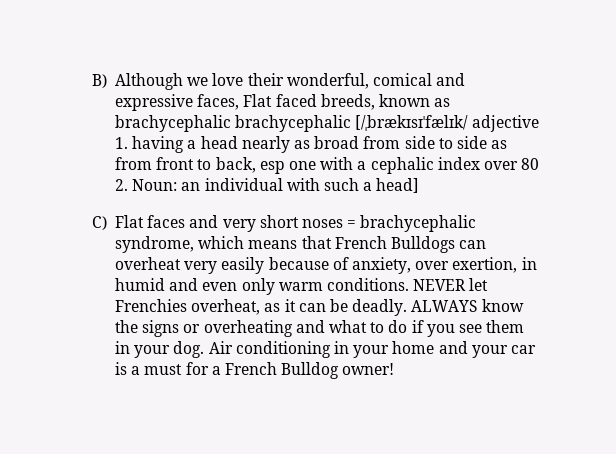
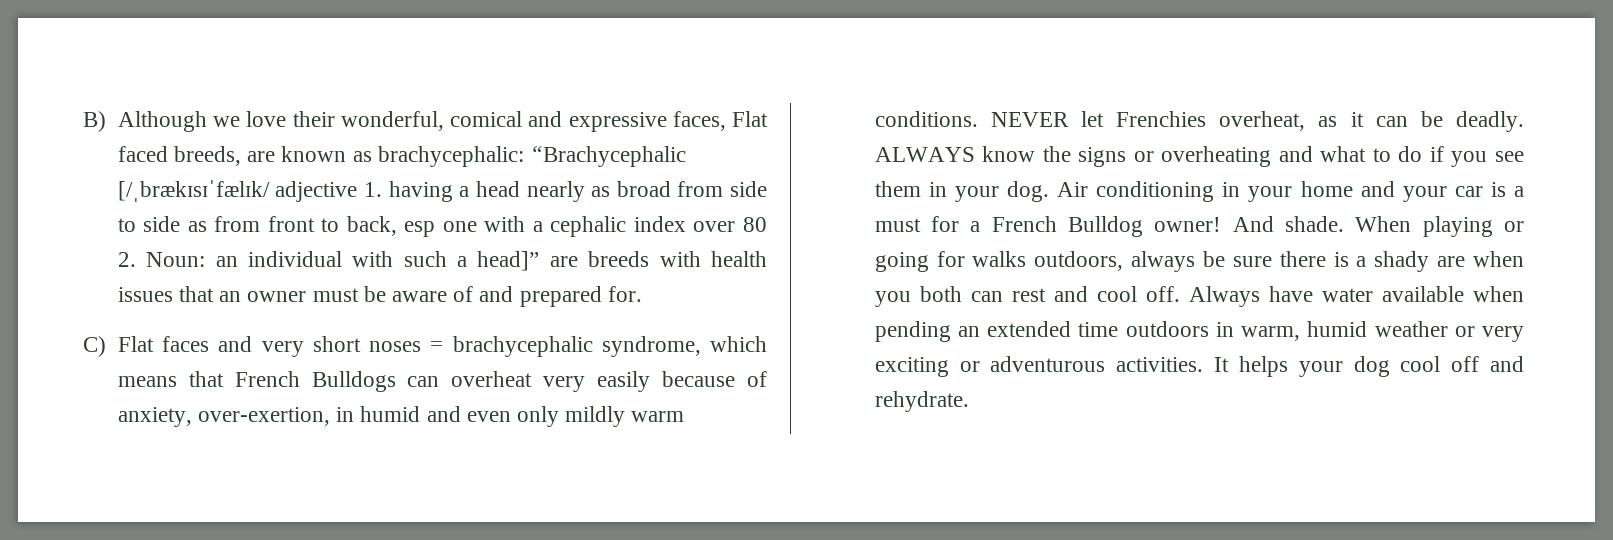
- B) Although we love their wonderful, comical and expressive faces, Flat faced breeds, known as brachycephalic brachycephalic [/ˌbrækɪsɪˈfælɪk/ adjective 1. having a head nearly as broad from side to side as from front to back, esp one with a cephalic index over 80 2. Noun: an individual with such a head]
+ B) Although we love their wonderful, comical and expressive faces, Flat faced breeds, are known as brachycephalic: “Brachycephalic [/ˌbrækɪsɪˈfælɪk/ adjective 1. having a head nearly as broad from side to side as from front to back, esp one with a cephalic index over 80 2. Noun: an individual with such a head]” are breeds with health issues that an owner must be aware of and prepared for.
- C) Flat faces and very short noses = brachycephalic syndrome, which means that French Bulldogs can overheat very easily because of anxiety, over exertion, in humid and even only warm conditions.
+ C) Flat faces and very short noses = brachycephalic syndrome, which means that French Bulldogs can overheat very easily because of anxiety, over-exertion, in humid and even only mildly warm conditions.
+ And shade. When playing or going for walks outdoors, always be sure there is a shady are when you both can rest and cool off. Always have water available when pending an extended time outdoors in warm, humid weather or very exciting or adventurous activities. It helps your dog cool off and rehydrate.

